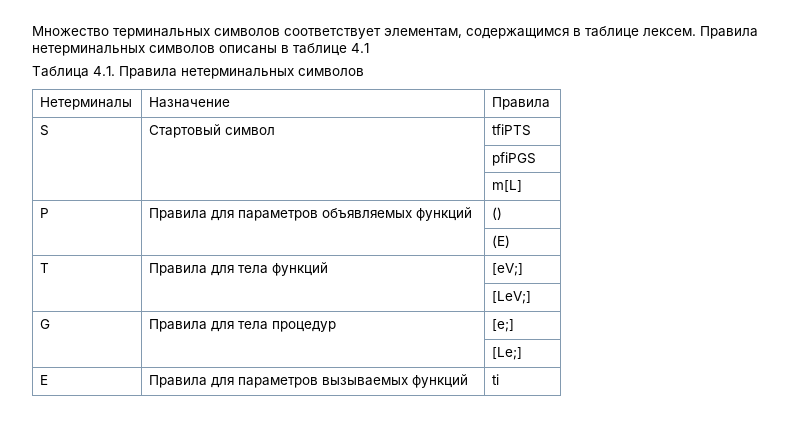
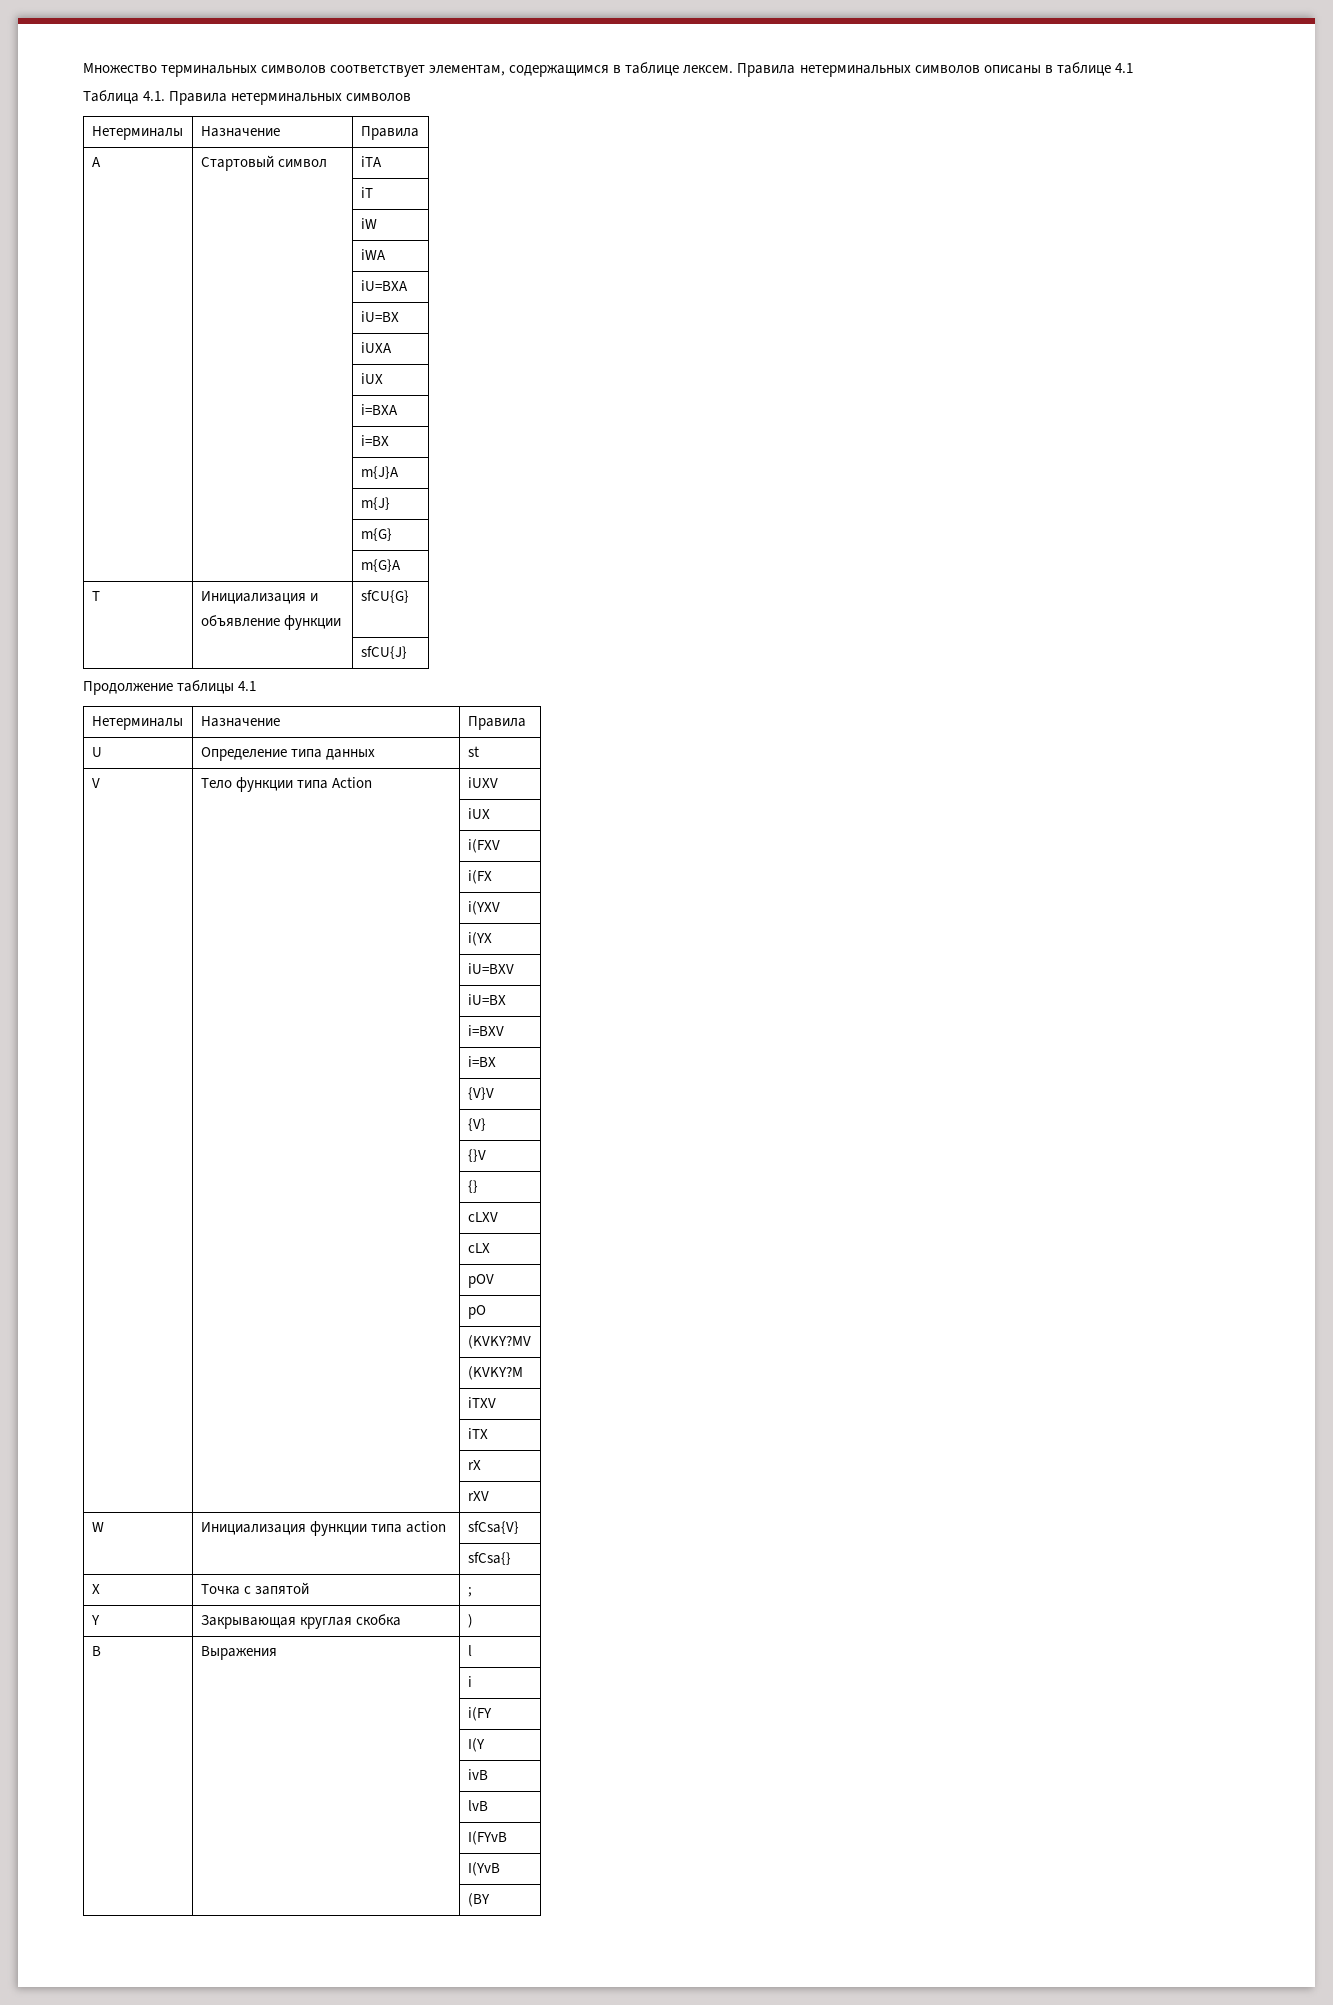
- S | Стартовый символ | tfiPTS
- | | pfiPGS
- | | m[L]
- P | Правила для параметров объявляемых функций | ()
- | | (E)
- T | Правила для тела функций | [eV;]
- | | [LeV;]
- G | Правила для тела процедур | [e;]
- | | [Le;]
- E | Правила для параметров вызываемых функций | ti
+ A | Стартовый символ | iTA
+ | | iT
+ | | iW
+ | | iWA
+ | | iU=BXA
+ | | iU=BX
+ | | iUXA
+ | | iUX
+ | | i=BXA
+ | | i=BX
+ | | m{J}A
+ | | m{J}
+ | | m{G}
+ | | m{G}A
+ T | Инициализация и
+ объявление функции | sfCU{G}
+ | | sfCU{J}
+ Продолжение таблицы 4.1
+ Нетерминалы | Назначение | Правила
+ U | Определение типа данных | st
+ V | Тело функции типа Action | iUXV
+ | | iUX
+ | | i(FXV
+ | | i(FX
+ | | i(YXV
+ | | i(YX
+ | | iU=BXV
+ | | iU=BX
+ | | i=BXV
+ | | i=BX
+ | | {V}V
+ | | {V}
+ | | {}V
+ | | {}
+ | | cLXV
+ | | cLX
+ | | pOV
+ | | pO
+ | | (KVKY?MV
+ | | (KVKY?M
+ | | iTXV
+ | | iTX
+ | | rX
+ | | rXV
+ W | Инициализация функции типа action | sfCsa{V}
+ | | sfCsa{}
+ X | Точка с запятой | ;
+ Y | Закрывающая круглая скобка | )
+ B | Выражения | l
+ | | i
+ | | i(FY
+ | | I(Y
+ | | ivB
+ | | lvB
+ | | I(FYvB
+ | | I(YvB
+ | | (BY

